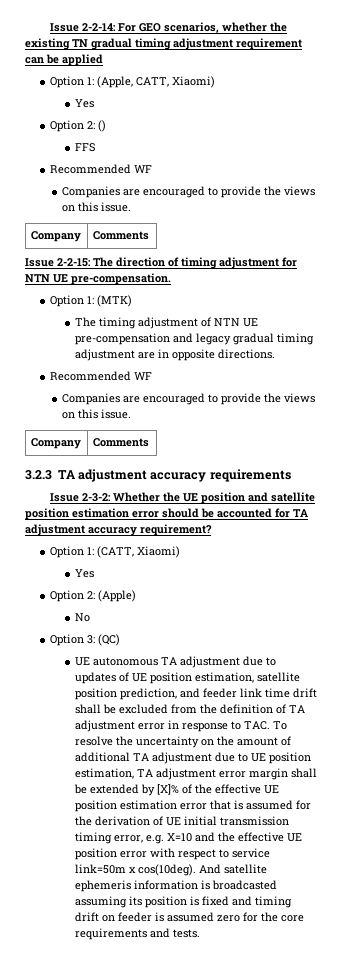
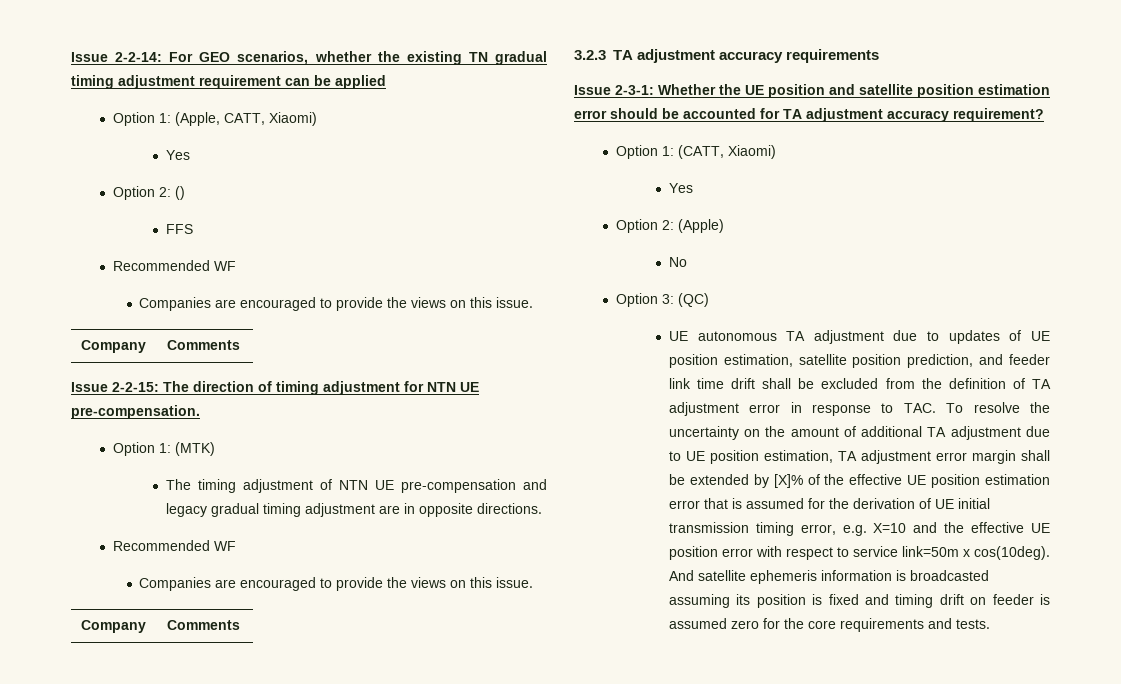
- Issue 2-3-2: Whether the UE position and satellite position estimation error should be accounted for TA adjustment accuracy requirement?
+ Issue 2-3-1: Whether the UE position and satellite position estimation error should be accounted for TA adjustment accuracy requirement?

